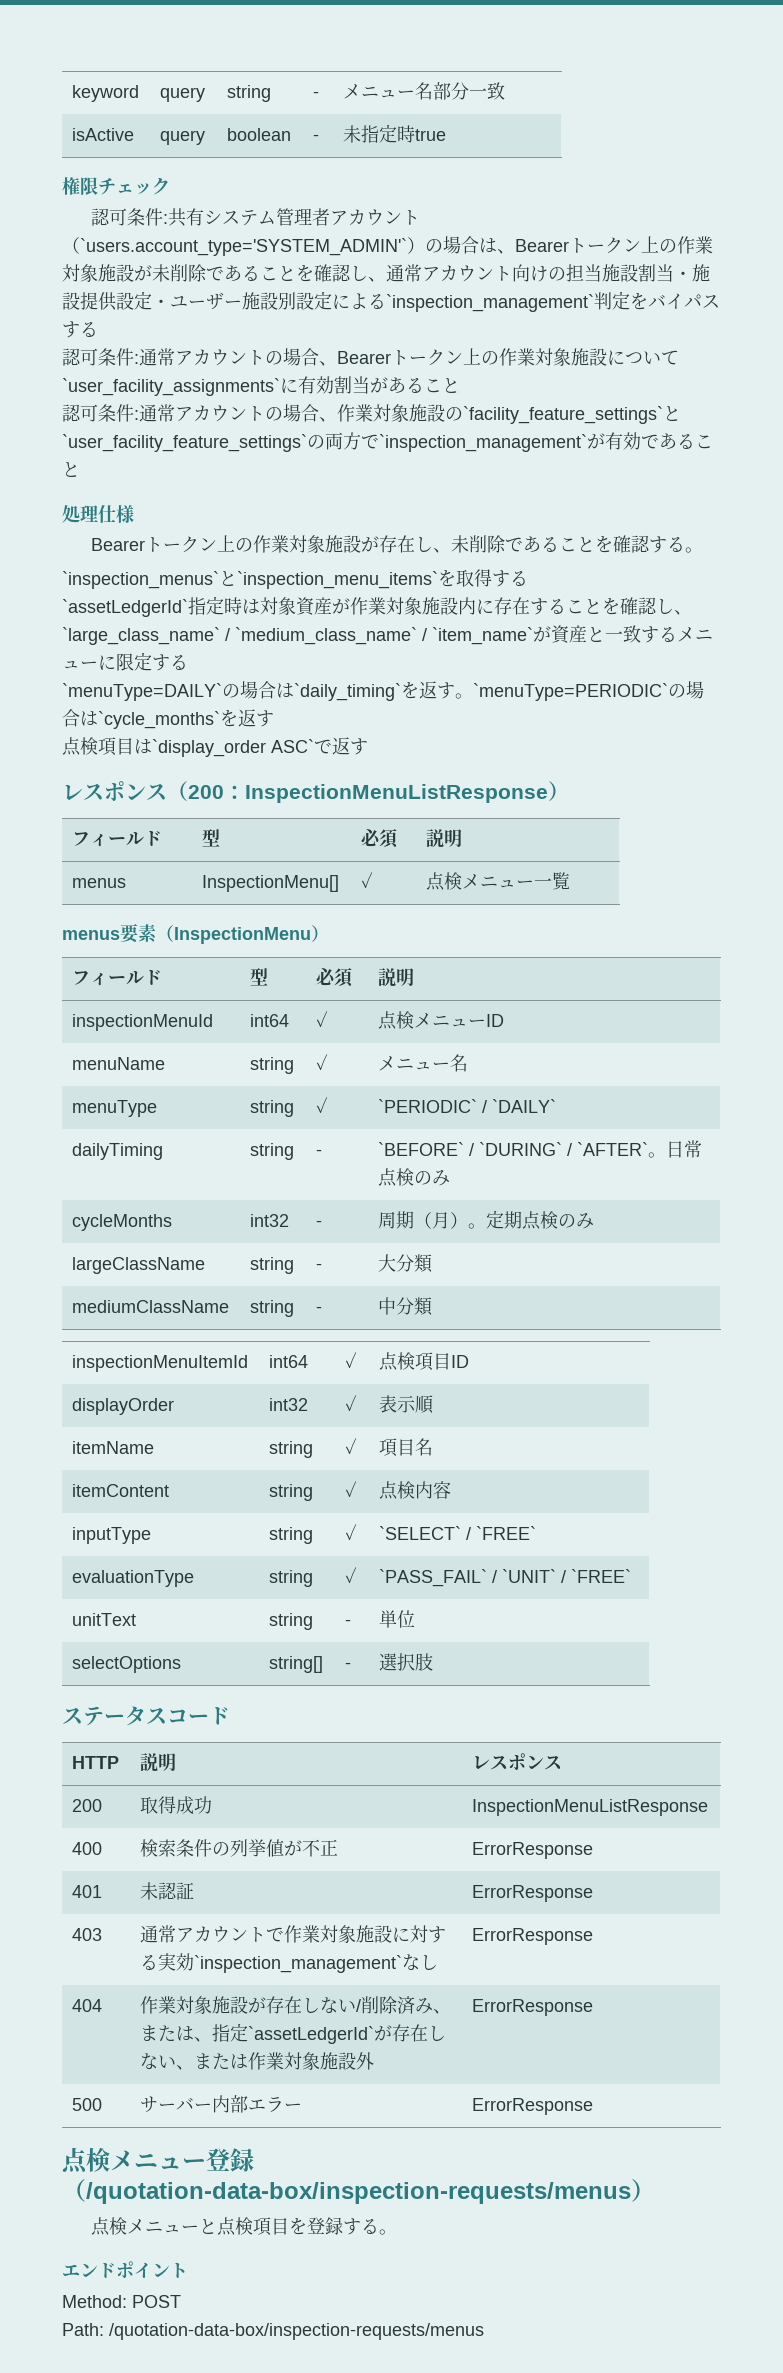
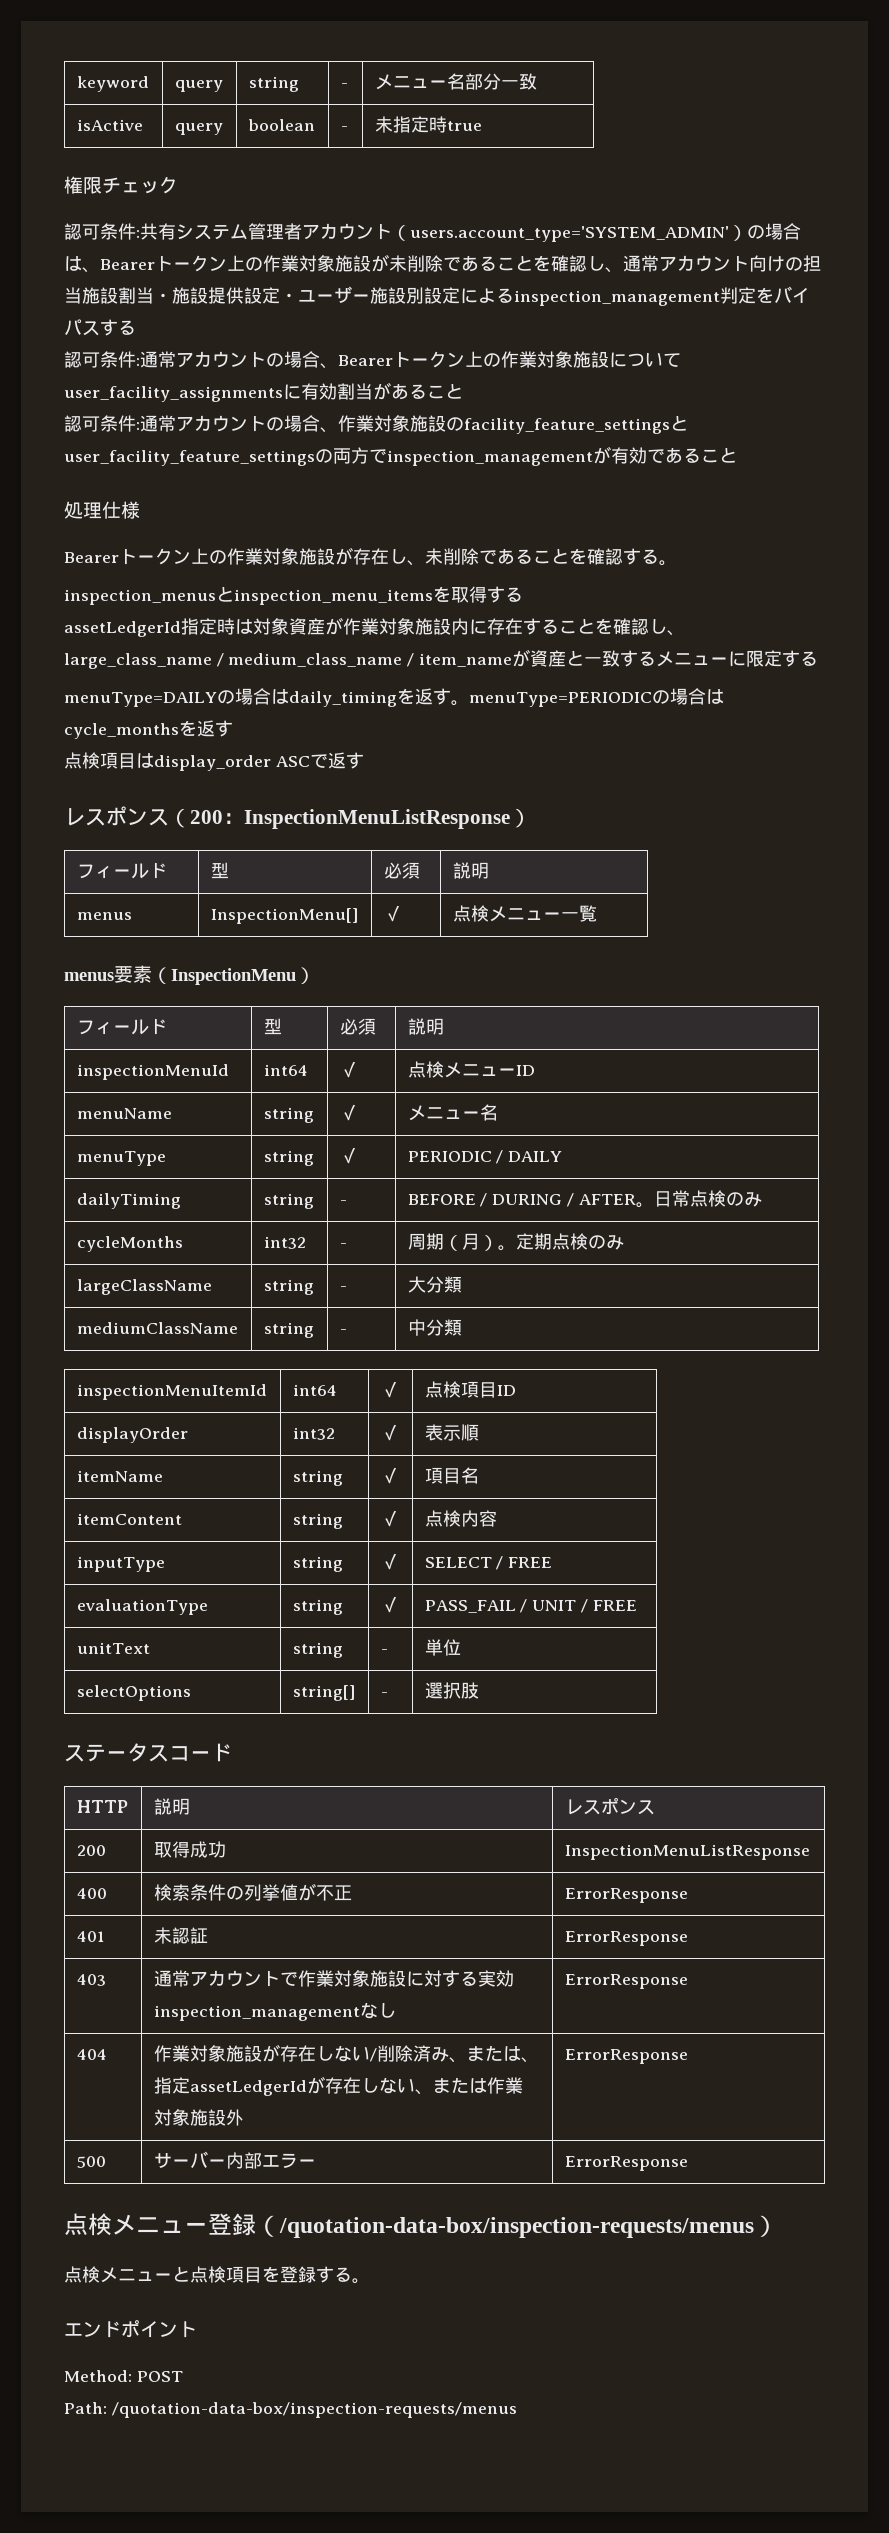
- 認可条件:共有システム管理者アカウント（`users.account_type='SYSTEM_ADMIN'`）の場合は、Bearerトークン上の作業対象施設が未削除であることを確認し、通常アカウント向けの担当施設割当・施設提供設定・ユーザー施設別設定による`inspection_management`判定をバイパスする
+ 認可条件:共有システム管理者アカウント（users.account_type='SYSTEM_ADMIN'）の場合は、Bearerトークン上の作業対象施設が未削除であることを確認し、通常アカウント向けの担当施設割当・施設提供設定・ユーザー施設別設定によるinspection_management判定をバイパスする
- 認可条件:通常アカウントの場合、Bearerトークン上の作業対象施設について`user_facility_assignments`に有効割当があること
+ 認可条件:通常アカウントの場合、Bearerトークン上の作業対象施設についてuser_facility_assignmentsに有効割当があること
- 認可条件:通常アカウントの場合、作業対象施設の`facility_feature_settings`と`user_facility_feature_settings`の両方で`inspection_management`が有効であること
+ 認可条件:通常アカウントの場合、作業対象施設のfacility_feature_settingsとuser_facility_feature_settingsの両方でinspection_managementが有効であること
- `inspection_menus`と`inspection_menu_items`を取得する
+ inspection_menusとinspection_menu_itemsを取得する
- `assetLedgerId`指定時は対象資産が作業対象施設内に存在することを確認し、`large_class_name` / `medium_class_name` / `item_name`が資産と一致するメニューに限定する
+ assetLedgerId指定時は対象資産が作業対象施設内に存在することを確認し、large_class_name / medium_class_name / item_nameが資産と一致するメニューに限定する
- `menuType=DAILY`の場合は`daily_timing`を返す。`menuType=PERIODIC`の場合は`cycle_months`を返す
+ menuType=DAILYの場合はdaily_timingを返す。menuType=PERIODICの場合はcycle_monthsを返す
- 点検項目は`display_order ASC`で返す
+ 点検項目はdisplay_order ASCで返す
- menuType | string | ✓ | `PERIODIC` / `DAILY`
+ menuType | string | ✓ | PERIODIC / DAILY
- dailyTiming | string | - | `BEFORE` / `DURING` / `AFTER`。日常点検のみ
+ dailyTiming | string | - | BEFORE / DURING / AFTER。日常点検のみ
- inputType | string | ✓ | `SELECT` / `FREE`
+ inputType | string | ✓ | SELECT / FREE
- evaluationType | string | ✓ | `PASS_FAIL` / `UNIT` / `FREE`
+ evaluationType | string | ✓ | PASS_FAIL / UNIT / FREE
- 403 | 通常アカウントで作業対象施設に対する実効`inspection_management`なし | ErrorResponse
+ 403 | 通常アカウントで作業対象施設に対する実効inspection_managementなし | ErrorResponse
- 404 | 作業対象施設が存在しない/削除済み、または、指定`assetLedgerId`が存在しない、または作業対象施設外 | ErrorResponse
+ 404 | 作業対象施設が存在しない/削除済み、または、指定assetLedgerIdが存在しない、または作業対象施設外 | ErrorResponse

